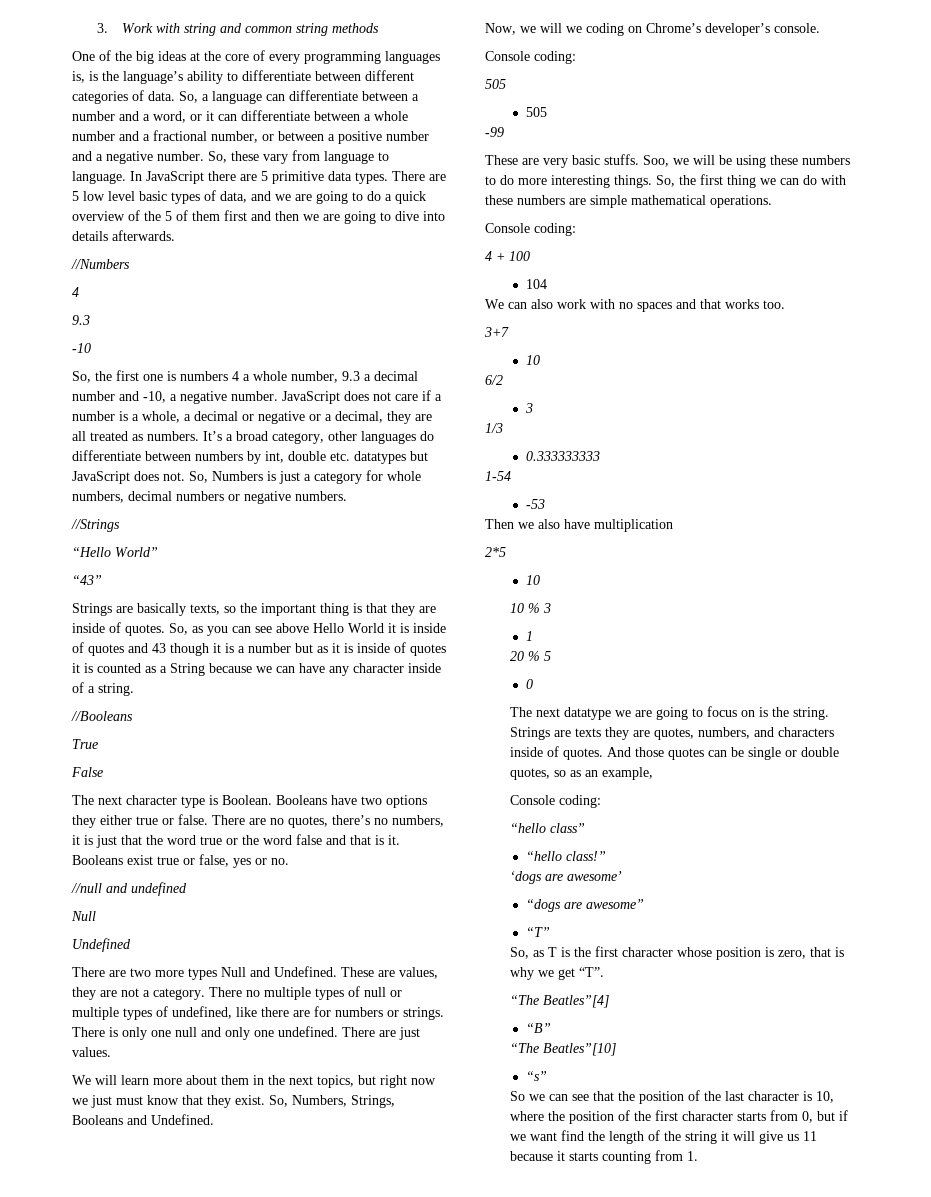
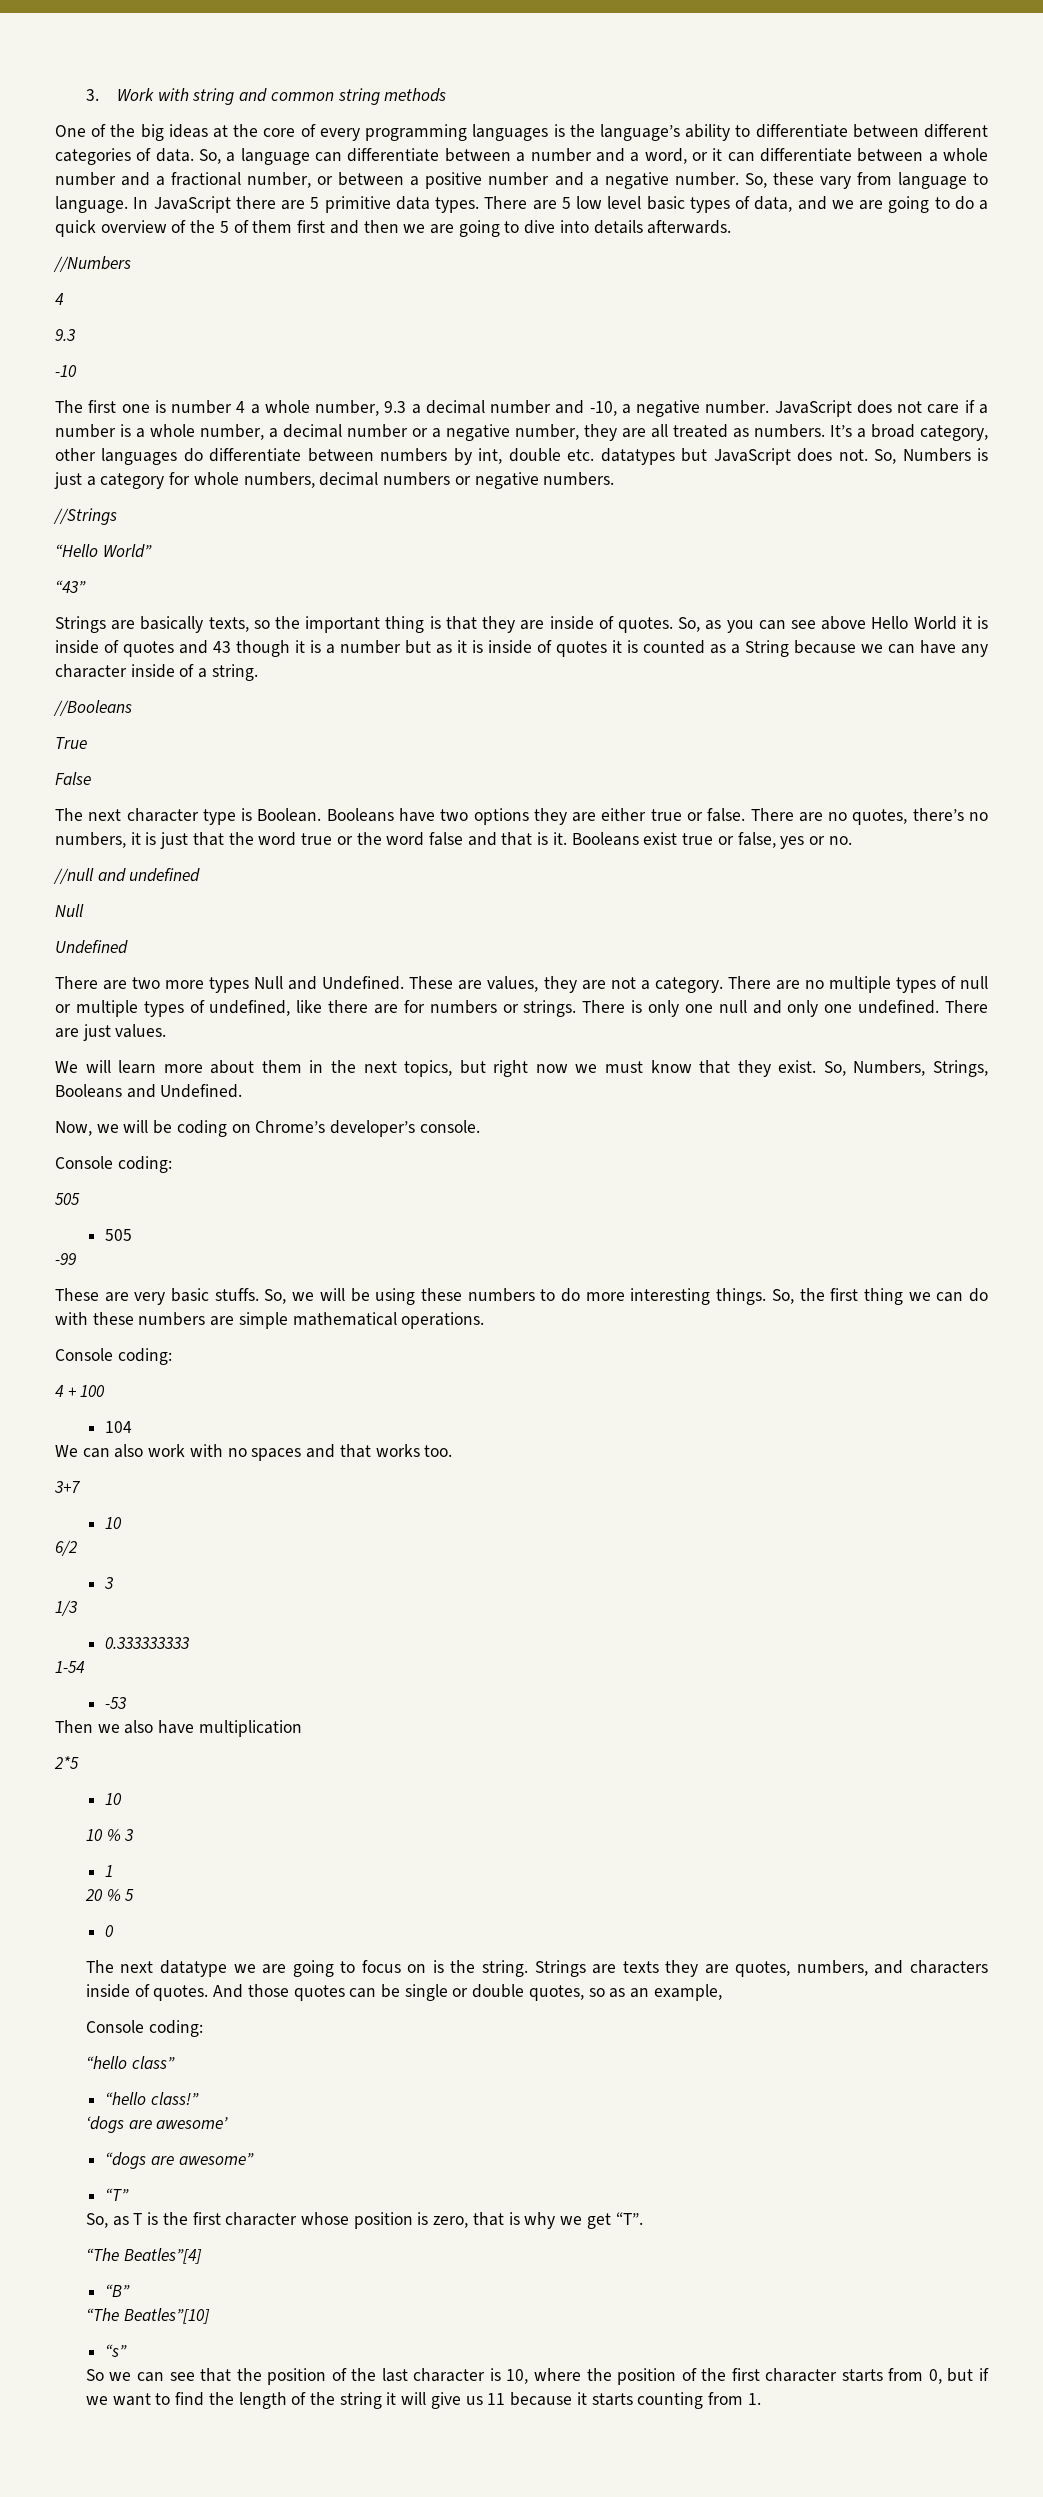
- One of the big ideas at the core of every programming languages is, is the language’s ability to differentiate between different categories of data.
+ One of the big ideas at the core of every programming languages is the language’s ability to differentiate between different categories of data.
- So, the first one is numbers 4 a whole number, 9.3 a decimal number and -10, a negative number.
+ The first one is number 4 a whole number, 9.3 a decimal number and -10, a negative number.
- JavaScript does not care if a number is a whole, a decimal or negative or a decimal, they are all treated as numbers.
+ JavaScript does not care if a number is a whole number, a decimal number or a negative number, they are all treated as numbers.
- Booleans have two options they either true or false.
+ Booleans have two options they are either true or false.
- There no multiple types of null or multiple types of undefined, like there are for numbers or strings.
+ There are no multiple types of null or multiple types of undefined, like there are for numbers or strings.
- We will learn more about them in the next topics, but right now we just must know that they exist.
+ We will learn more about them in the next topics, but right now we must know that they exist.
- Now, we will we coding on Chrome’s developer’s console.
+ Now, we will be coding on Chrome’s developer’s console.
- Soo, we will be using these numbers to do more interesting things.
+ So, we will be using these numbers to do more interesting things.
- So we can see that the position of the last character is 10, where the position of the first character starts from 0, but if we want find the length of the string it will give us 11 because it starts counting from 1.
+ So we can see that the position of the last character is 10, where the position of the first character starts from 0, but if we want to find the length of the string it will give us 11 because it starts counting from 1.

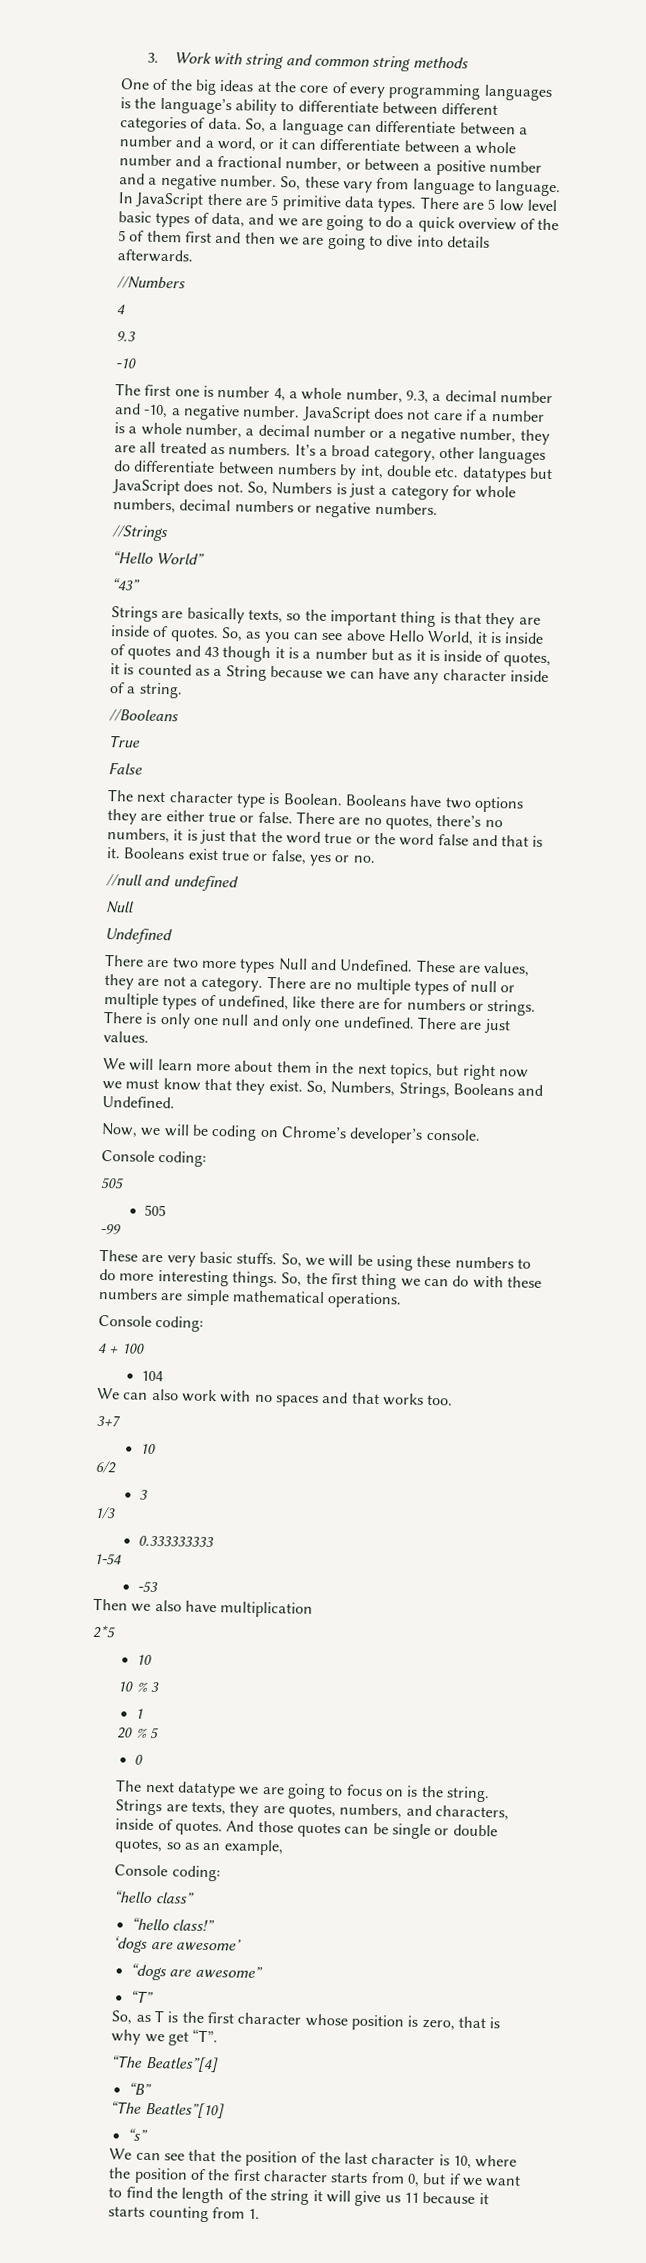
- The first one is number 4 a whole number, 9.3 a decimal number and -10, a negative number.
+ The first one is number 4, a whole number, 9.3, a decimal number and -10, a negative number.
- So, as you can see above Hello World it is inside of quotes and 43 though it is a number but as it is inside of quotes it is counted as a String because we can have any character inside of a string.
+ So, as you can see above Hello World, it is inside of quotes and 43 though it is a number but as it is inside of quotes, it is counted as a String because we can have any character inside of a string.
- Strings are texts they are quotes, numbers, and characters inside of quotes.
+ Strings are texts, they are quotes, numbers, and characters, inside of quotes.
- So we can see that the position of the last character is 10, where the position of the first character starts from 0, but if we want to find the length of the string it will give us 11 because it starts counting from 1.
+ We can see that the position of the last character is 10, where the position of the first character starts from 0, but if we want to find the length of the string it will give us 11 because it starts counting from 1.

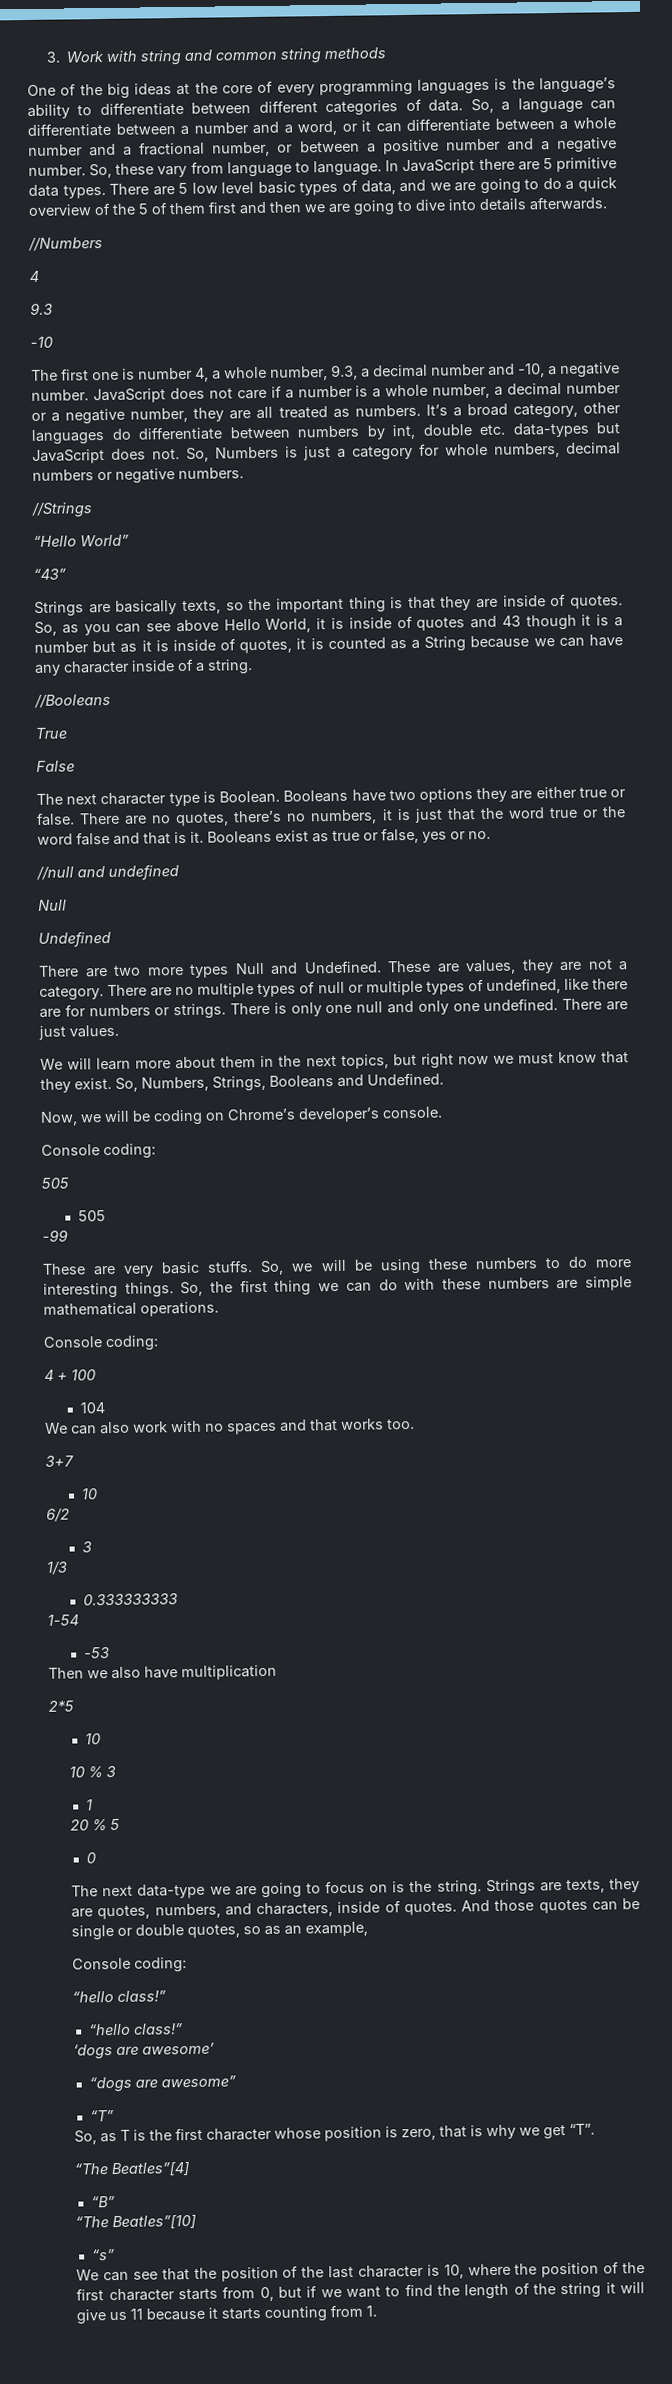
- It’s a broad category, other languages do differentiate between numbers by int, double etc. datatypes but JavaScript does not.
+ It’s a broad category, other languages do differentiate between numbers by int, double etc. data-types but JavaScript does not.
- Booleans exist true or false, yes or no.
+ Booleans exist as true or false, yes or no.
- The next datatype we are going to focus on is the string.
+ The next data-type we are going to focus on is the string.
  And those quotes can be single or double quotes, so as an example,
  Console coding:
- “hello class”
+ “hello class!”

